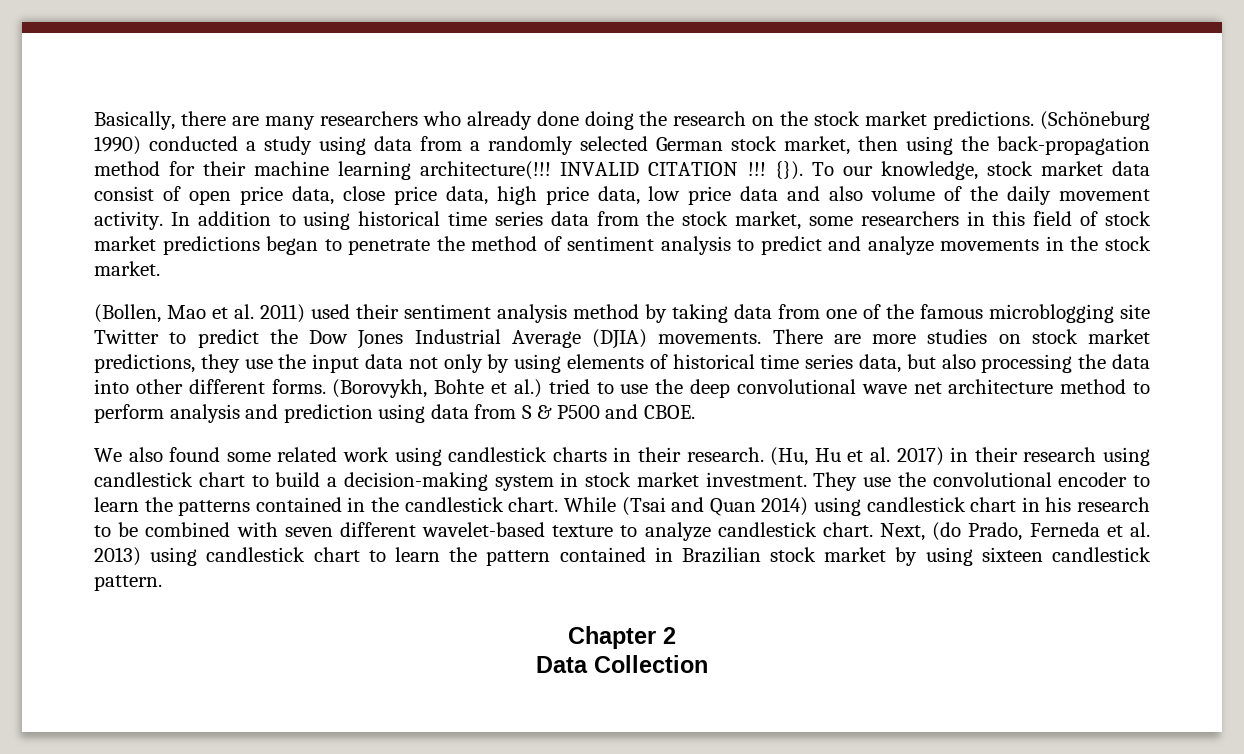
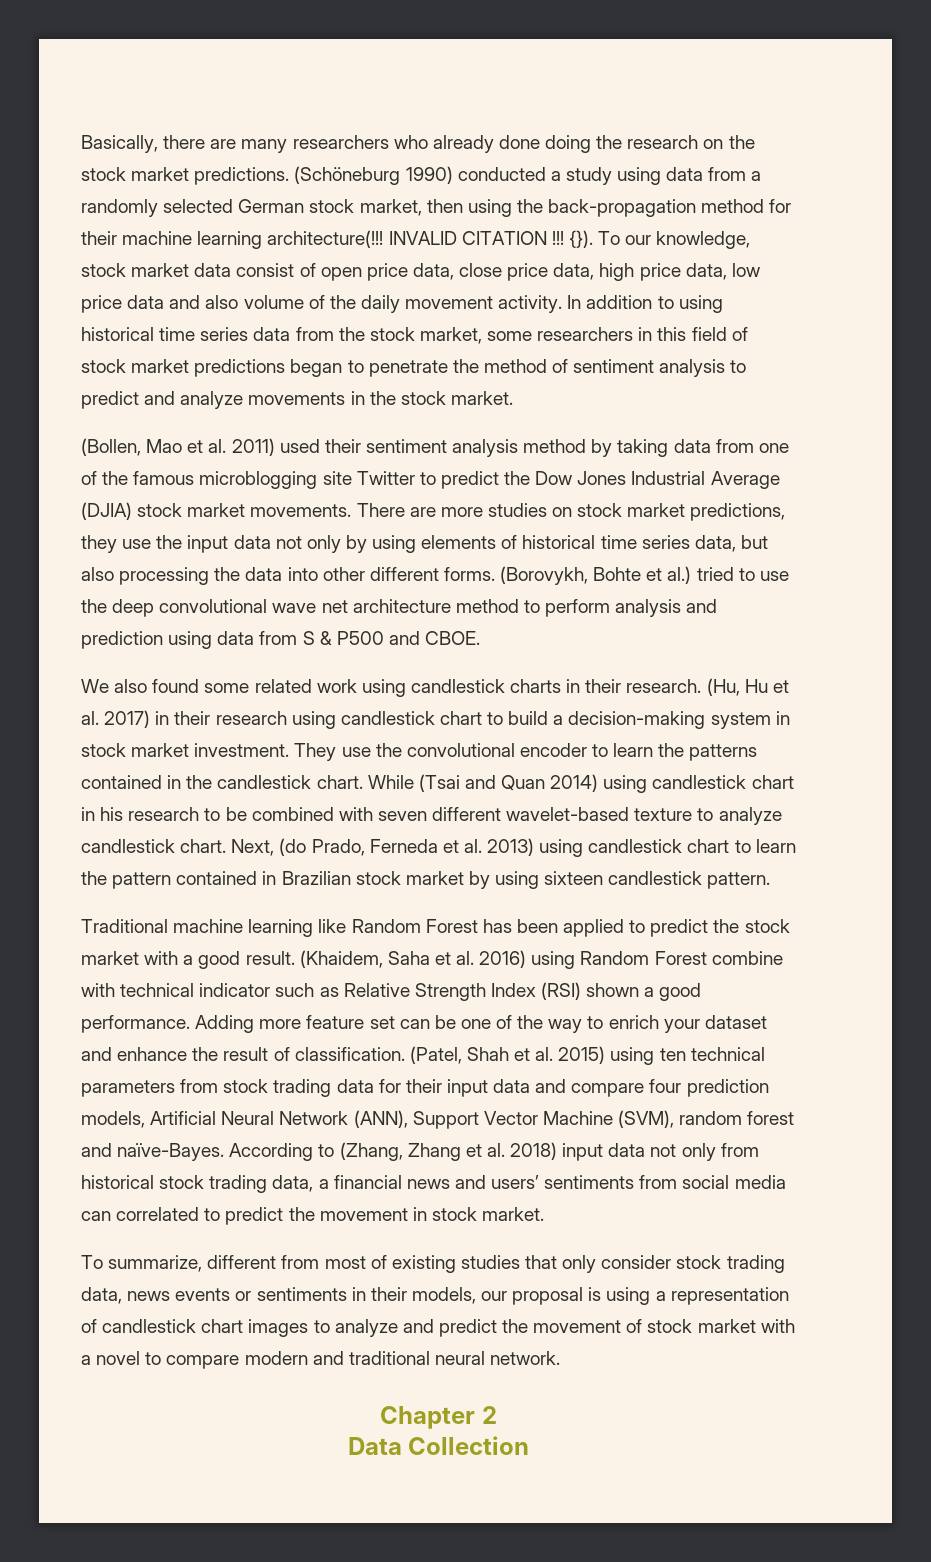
- (Bollen, Mao et al. 2011) used their sentiment analysis method by taking data from one of the famous microblogging site Twitter to predict the Dow Jones Industrial Average (DJIA) movements.
+ (Bollen, Mao et al. 2011) used their sentiment analysis method by taking data from one of the famous microblogging site Twitter to predict the Dow Jones Industrial Average (DJIA) stock market movements.
+ Traditional machine learning like Random Forest has been applied to predict the stock market with a good result. (Khaidem, Saha et al. 2016) using Random Forest combine with technical indicator such as Relative Strength Index (RSI) shown a good performance. Adding more feature set can be one of the way to enrich your dataset and enhance the result of classification. (Patel, Shah et al. 2015) using ten technical parameters from stock trading data for their input data and compare four prediction models, Artificial Neural Network (ANN), Support Vector Machine (SVM), random forest and naïve-Bayes. According to (Zhang, Zhang et al. 2018) input data not only from historical stock trading data, a financial news and users’ sentiments from social media can correlated to predict the movement in stock market.
+ To summarize, different from most of existing studies that only consider stock trading data, news events or sentiments in their models, our proposal is using a representation of candlestick chart images to analyze and predict the movement of stock market with a novel to compare modern and traditional neural network.

